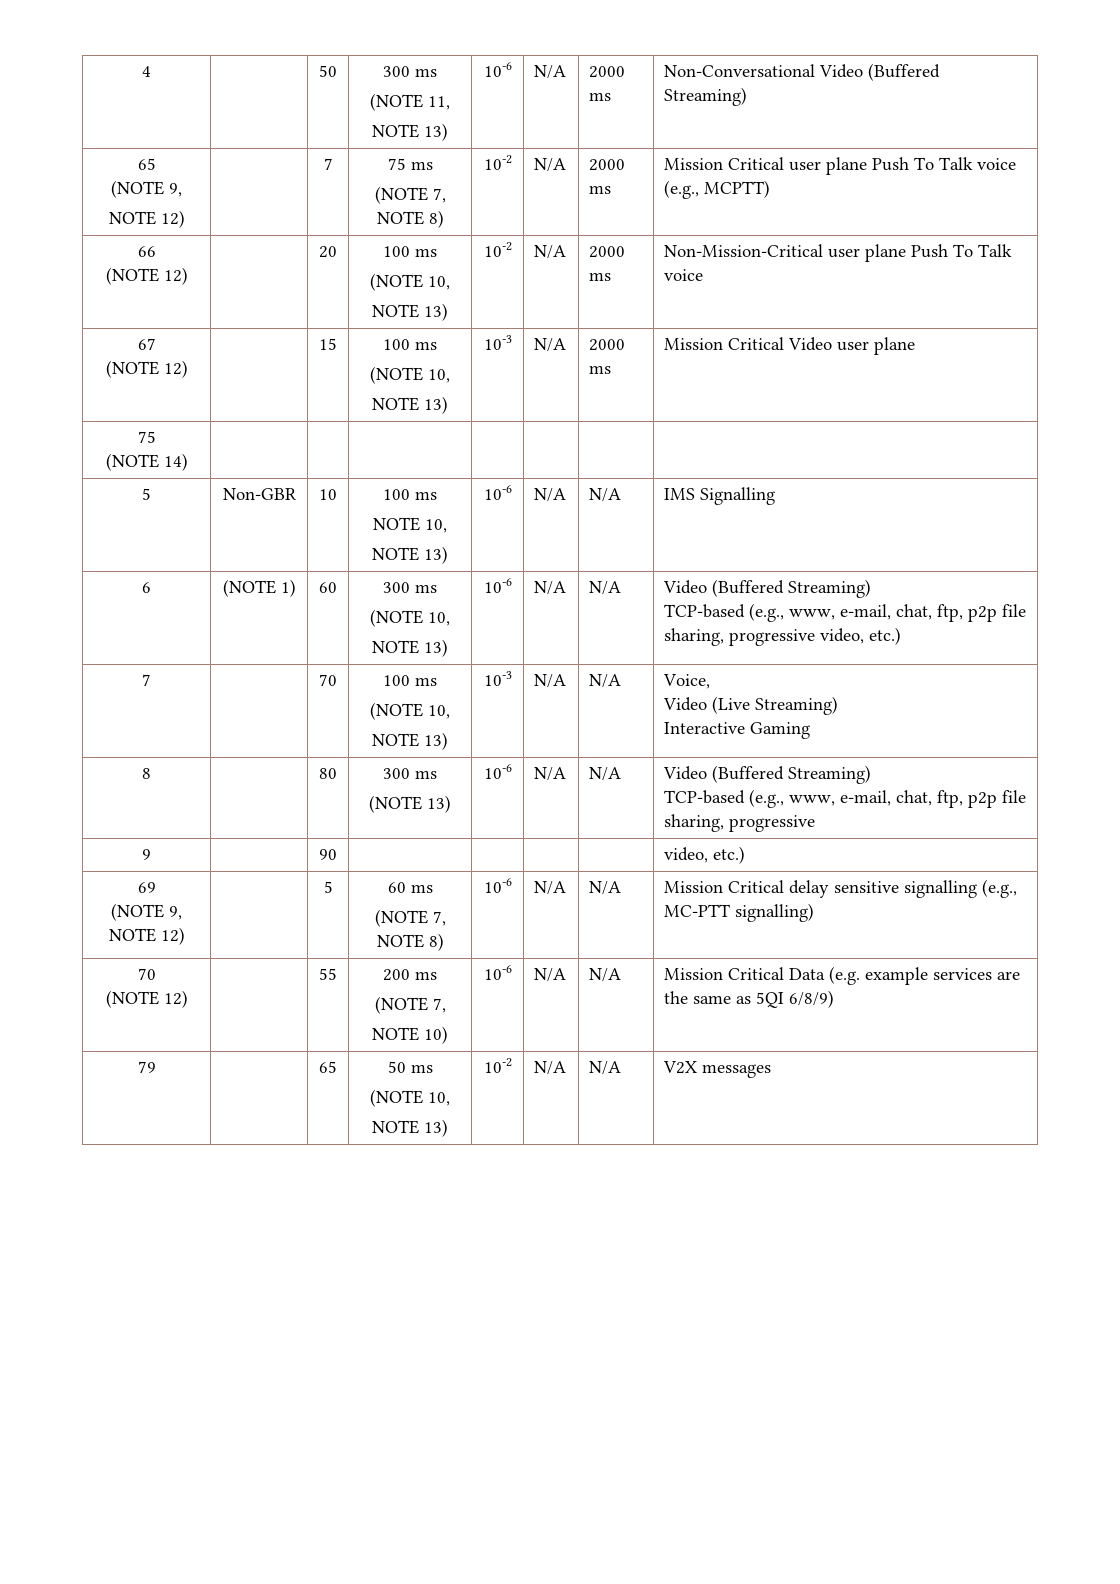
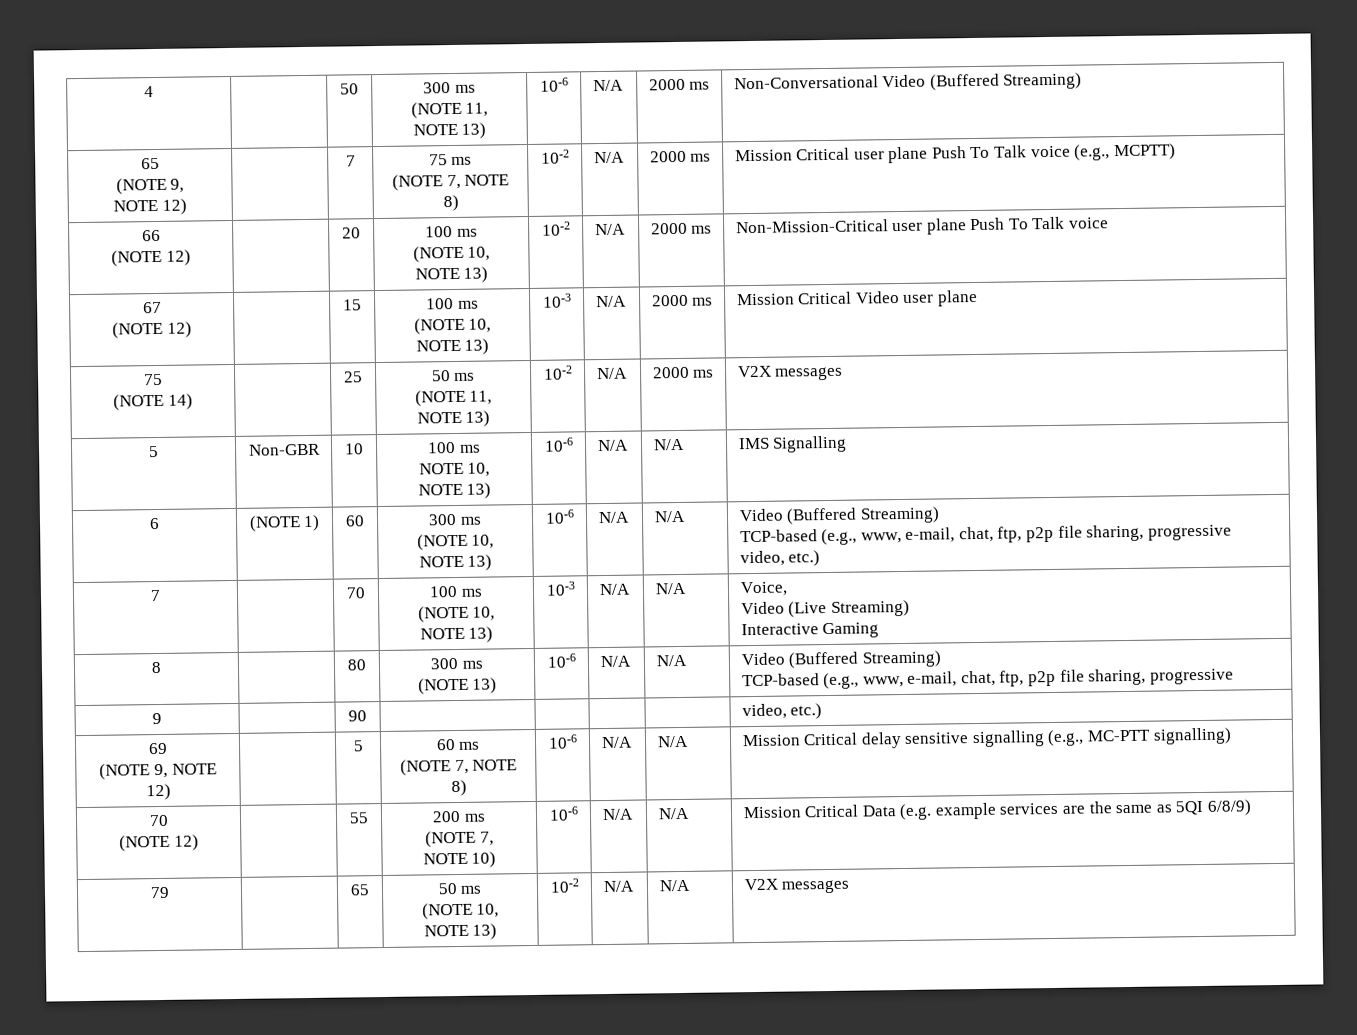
  67
  (NOTE 12) | | 15 | 100 ms
  (NOTE 10,
  NOTE 13) | 10-3 | N/A | 2000 ms | Mission Critical Video user plane
  75
- (NOTE 14) | | | | | | |
+ (NOTE 14) | | 25 | 50 ms
+ (NOTE 11,
+ NOTE 13) | 10-2 | N/A | 2000 ms | V2X messages

